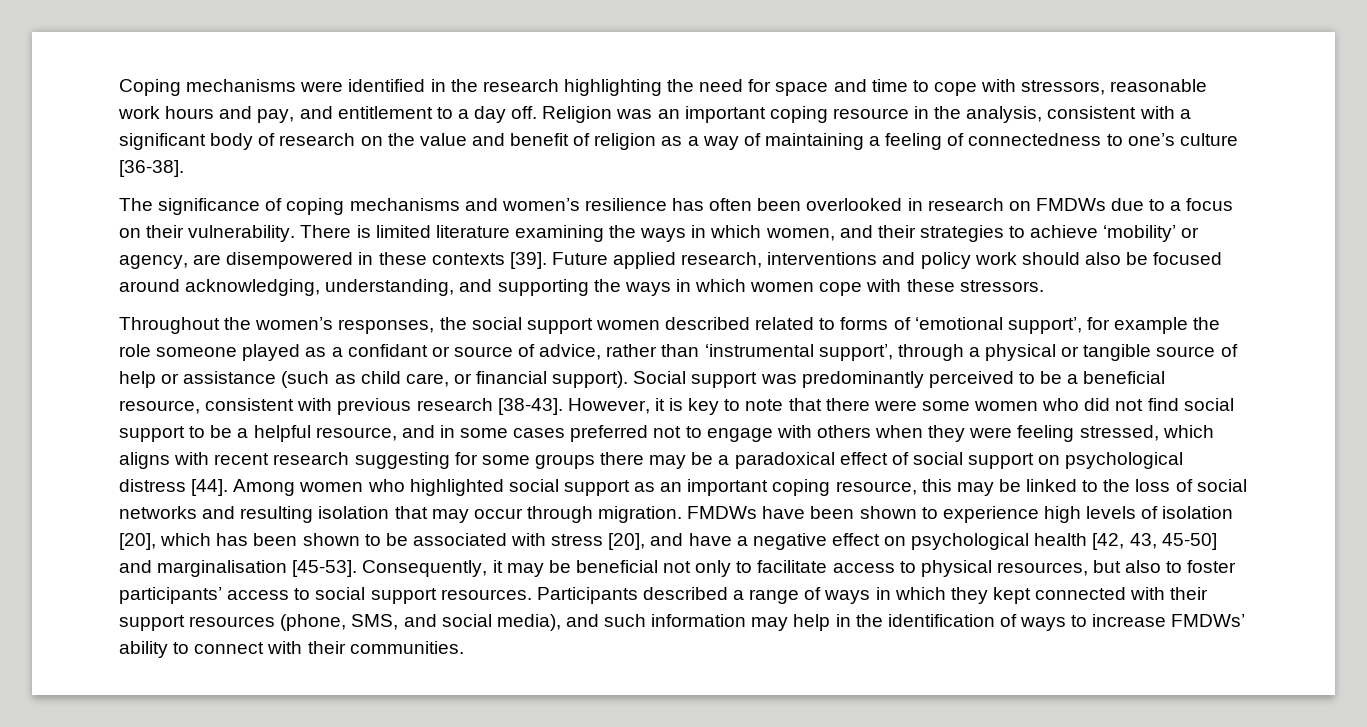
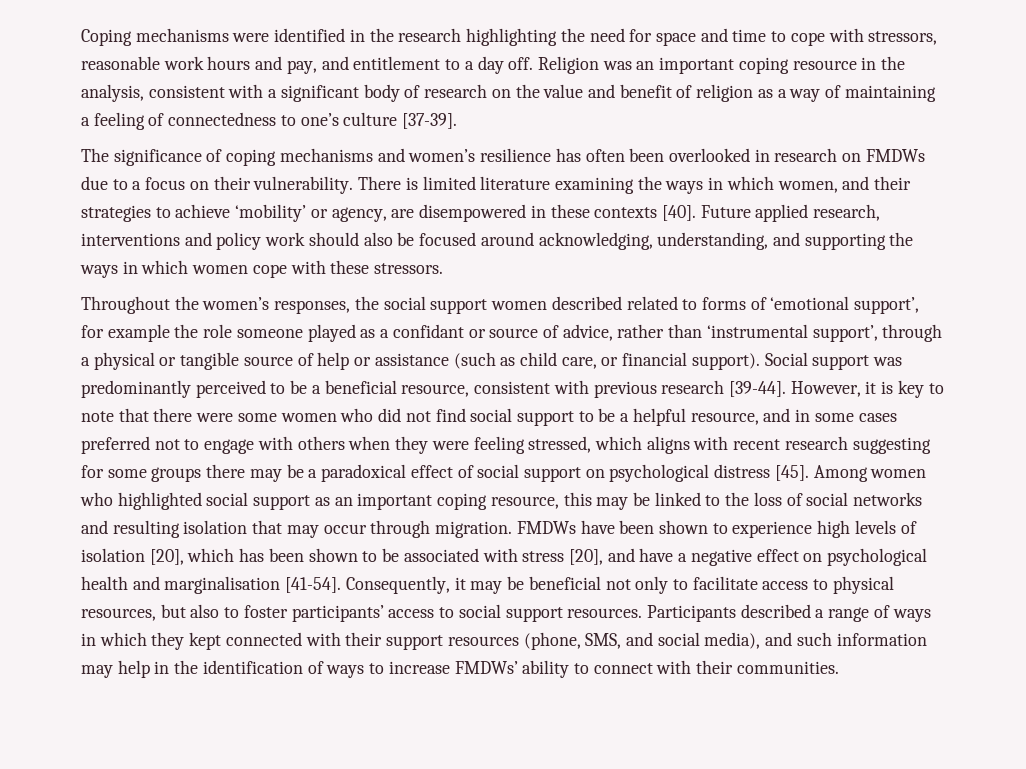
- Religion was an important coping resource in the analysis, consistent with a significant body of research on the value and benefit of religion as a way of maintaining a feeling of connectedness to one’s culture [36-38].
+ Religion was an important coping resource in the analysis, consistent with a significant body of research on the value and benefit of religion as a way of maintaining a feeling of connectedness to one’s culture [37-39].
- There is limited literature examining the ways in which women, and their strategies to achieve ‘mobility’ or agency, are disempowered in these contexts [39].
+ There is limited literature examining the ways in which women, and their strategies to achieve ‘mobility’ or agency, are disempowered in these contexts [40].
- Social support was predominantly perceived to be a beneficial resource, consistent with previous research [38-43].
+ Social support was predominantly perceived to be a beneficial resource, consistent with previous research [39-44].
- However, it is key to note that there were some women who did not find social support to be a helpful resource, and in some cases preferred not to engage with others when they were feeling stressed, which aligns with recent research suggesting for some groups there may be a paradoxical effect of social support on psychological distress [44].
+ However, it is key to note that there were some women who did not find social support to be a helpful resource, and in some cases preferred not to engage with others when they were feeling stressed, which aligns with recent research suggesting for some groups there may be a paradoxical effect of social support on psychological distress [45].
- FMDWs have been shown to experience high levels of isolation [20], which has been shown to be associated with stress [20], and have a negative effect on psychological health [42, 43, 45-50] and marginalisation [45-53].
+ FMDWs have been shown to experience high levels of isolation [20], which has been shown to be associated with stress [20], and have a negative effect on psychological health and marginalisation [41-54].

